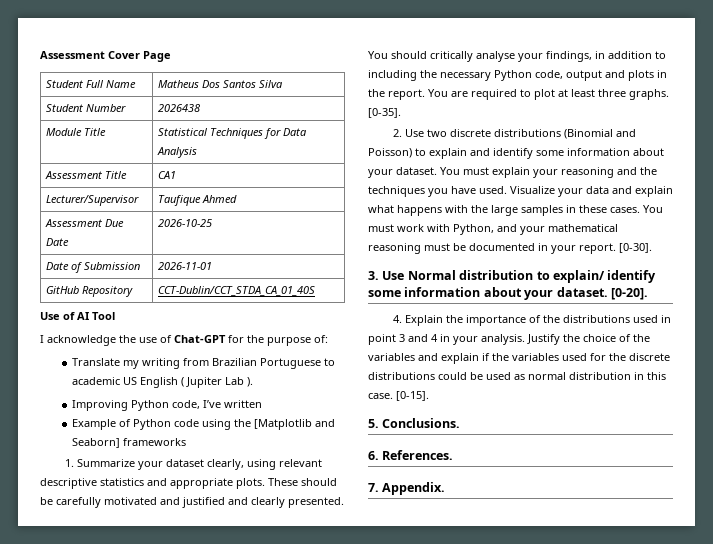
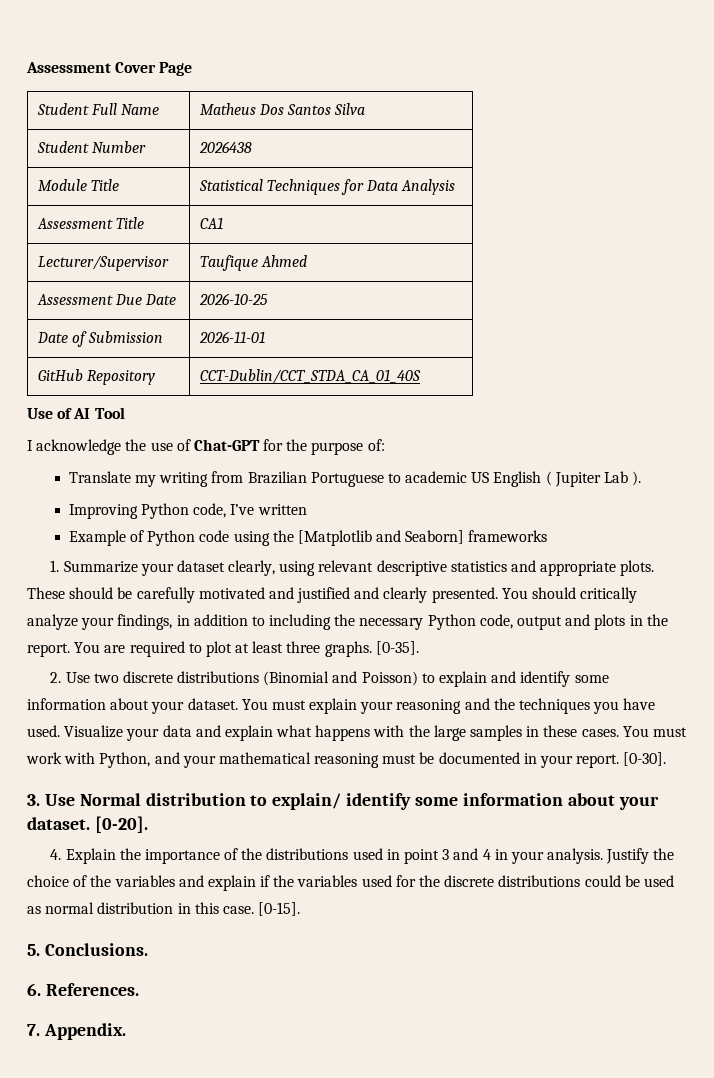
- You should critically analyse your findings, in addition to including the necessary Python code, output and plots in the report.
+ You should critically analyze your findings, in addition to including the necessary Python code, output and plots in the report.

